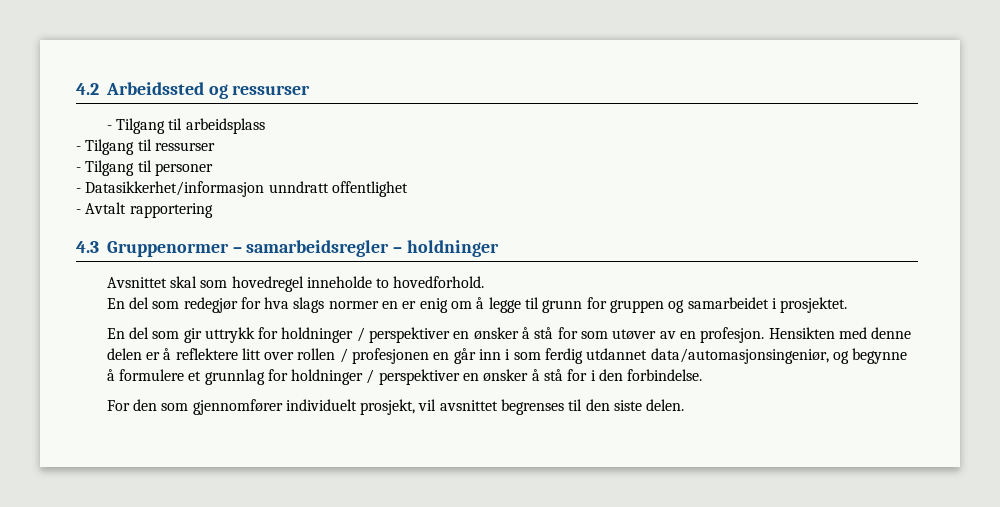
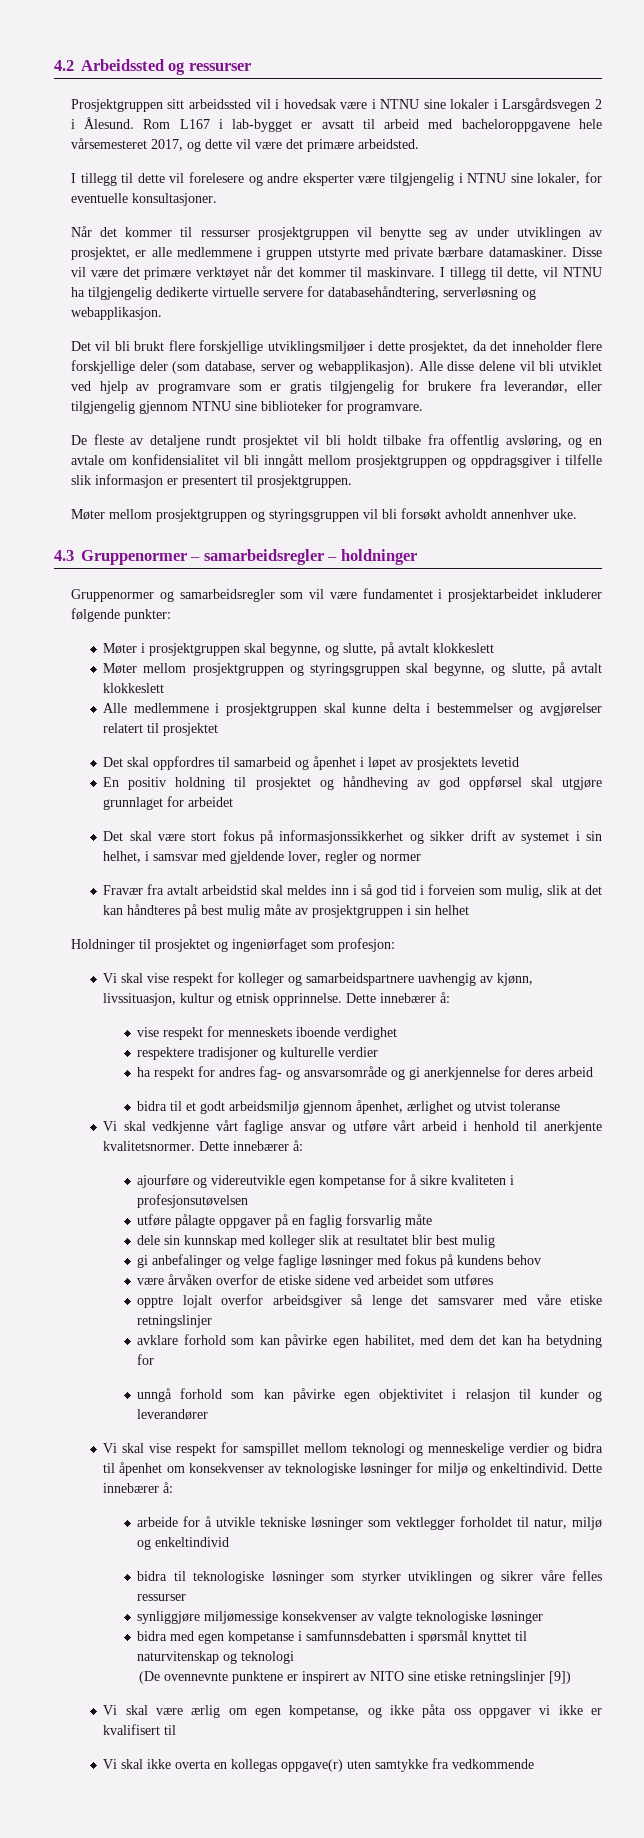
- - Tilgang til arbeidsplass
- - Tilgang til ressurser
- - Tilgang til personer
- - Datasikkerhet/informasjon unndratt offentlighet
- - Avtalt rapportering
+ Prosjektgruppen sitt arbeidssted vil i hovedsak være i NTNU sine lokaler i Larsgårdsvegen 2 i Ålesund. Rom L167 i lab-bygget er avsatt til arbeid med bacheloroppgavene hele vårsemesteret 2017, og dette vil være det primære arbeidsted.
+ I tillegg til dette vil forelesere og andre eksperter være tilgjengelig i NTNU sine lokaler, for eventuelle konsultasjoner.
+ Når det kommer til ressurser prosjektgruppen vil benytte seg av under utviklingen av prosjektet, er alle medlemmene i gruppen utstyrte med private bærbare datamaskiner. Disse vil være det primære verktøyet når det kommer til maskinvare. I tillegg til dette, vil NTNU ha tilgjengelig dedikerte virtuelle servere for databasehåndtering, serverløsning og webapplikasjon.
+ Det vil bli brukt flere forskjellige utviklingsmiljøer i dette prosjektet, da det inneholder flere forskjellige deler (som database, server og webapplikasjon). Alle disse delene vil bli utviklet ved hjelp av programvare som er gratis tilgjengelig for brukere fra leverandør, eller tilgjengelig gjennom NTNU sine biblioteker for programvare.
+ De fleste av detaljene rundt prosjektet vil bli holdt tilbake fra offentlig avsløring, og en avtale om konfidensialitet vil bli inngått mellom prosjektgruppen og oppdragsgiver i tilfelle slik informasjon er presentert til prosjektgruppen.
+ Møter mellom prosjektgruppen og styringsgruppen vil bli forsøkt avholdt annenhver uke.
- Avsnittet skal som hovedregel inneholde to hovedforhold.
- En del som redegjør for hva slags normer en er enig om å legge til grunn for gruppen og samarbeidet i prosjektet.
- En del som gir uttrykk for holdninger / perspektiver en ønsker å stå for som utøver av en profesjon. Hensikten med denne delen er å reflektere litt over rollen / profesjonen en går inn i som ferdig utdannet data/automasjonsingeniør, og begynne å formulere et grunnlag for holdninger / perspektiver en ønsker å stå for i den forbindelse.
- For den som gjennomfører individuelt prosjekt, vil avsnittet begrenses til den siste delen.
+ Gruppenormer og samarbeidsregler som vil være fundamentet i prosjektarbeidet inkluderer følgende punkter:
+ Møter i prosjektgruppen skal begynne, og slutte, på avtalt klokkeslett
+ Møter mellom prosjektgruppen og styringsgruppen skal begynne, og slutte, på avtalt klokkeslett
+ Alle medlemmene i prosjektgruppen skal kunne delta i bestemmelser og avgjørelser relatert til prosjektet
+ Det skal oppfordres til samarbeid og åpenhet i løpet av prosjektets levetid
+ En positiv holdning til prosjektet og håndheving av god oppførsel skal utgjøre grunnlaget for arbeidet
+ Det skal være stort fokus på informasjonssikkerhet og sikker drift av systemet i sin helhet, i samsvar med gjeldende lover, regler og normer
+ Fravær fra avtalt arbeidstid skal meldes inn i så god tid i forveien som mulig, slik at det kan håndteres på best mulig måte av prosjektgruppen i sin helhet
+ Holdninger til prosjektet og ingeniørfaget som profesjon:
+ Vi skal vise respekt for kolleger og samarbeidspartnere uavhengig av kjønn, livssituasjon, kultur og etnisk opprinnelse. Dette innebærer å:
+ vise respekt for menneskets iboende verdighet
+ respektere tradisjoner og kulturelle verdier
+ ha respekt for andres fag- og ansvarsområde og gi anerkjennelse for deres arbeid
+ bidra til et godt arbeidsmiljø gjennom åpenhet, ærlighet og utvist toleranse
+ Vi skal vedkjenne vårt faglige ansvar og utføre vårt arbeid i henhold til anerkjente kvalitetsnormer. Dette innebærer å:
+ ajourføre og videreutvikle egen kompetanse for å sikre kvaliteten i profesjonsutøvelsen
+ utføre pålagte oppgaver på en faglig forsvarlig måte
+ dele sin kunnskap med kolleger slik at resultatet blir best mulig
+ gi anbefalinger og velge faglige løsninger med fokus på kundens behov
+ være årvåken overfor de etiske sidene ved arbeidet som utføres
+ opptre lojalt overfor arbeidsgiver så lenge det samsvarer med våre etiske retningslinjer
+ avklare forhold som kan påvirke egen habilitet, med dem det kan ha betydning for
+ unngå forhold som kan påvirke egen objektivitet i relasjon til kunder og leverandører
+ Vi skal vise respekt for samspillet mellom teknologi og menneskelige verdier og bidra til åpenhet om konsekvenser av teknologiske løsninger for miljø og enkeltindivid. Dette innebærer å:
+ arbeide for å utvikle tekniske løsninger som vektlegger forholdet til natur, miljø og enkeltindivid
+ bidra til teknologiske løsninger som styrker utviklingen og sikrer våre felles ressurser
+ synliggjøre miljømessige konsekvenser av valgte teknologiske løsninger
+ bidra med egen kompetanse i samfunnsdebatten i spørsmål knyttet til naturvitenskap og teknologi
+ (De ovennevnte punktene er inspirert av NITO sine etiske retningslinjer [9])
+ Vi skal være ærlig om egen kompetanse, og ikke påta oss oppgaver vi ikke er kvalifisert til
+ Vi skal ikke overta en kollegas oppgave(r) uten samtykke fra vedkommende

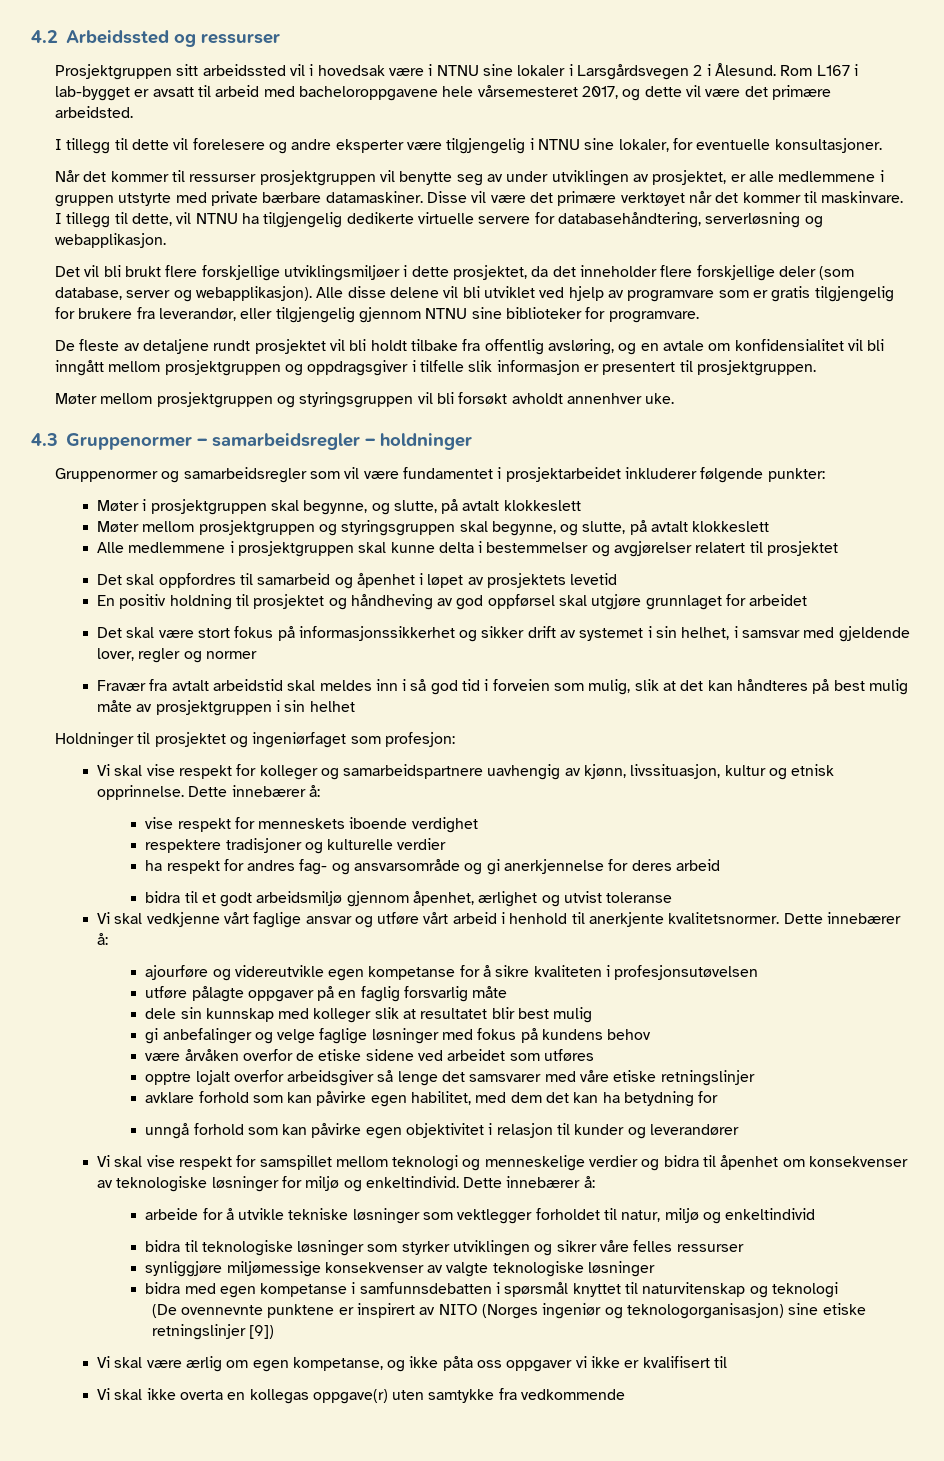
- (De ovennevnte punktene er inspirert av NITO sine etiske retningslinjer [9])
+ (De ovennevnte punktene er inspirert av NITO (Norges ingeniør og teknologorganisasjon) sine etiske retningslinjer [9])

